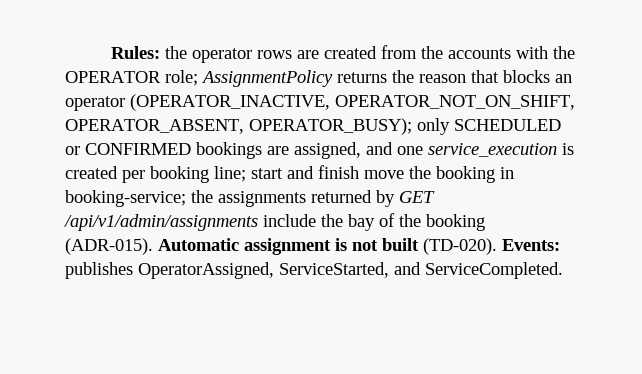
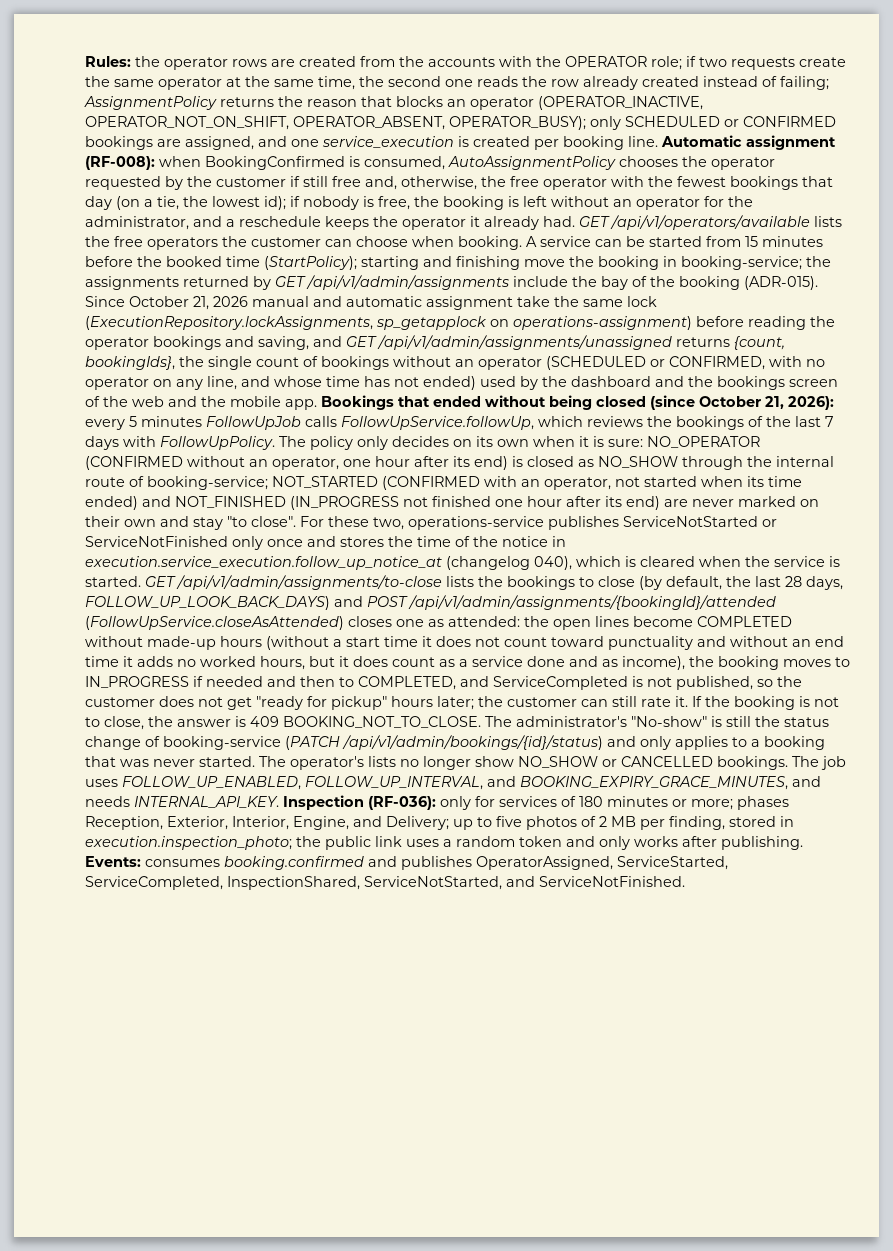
- Rules: the operator rows are created from the accounts with the OPERATOR role; AssignmentPolicy returns the reason that blocks an operator (OPERATOR_INACTIVE, OPERATOR_NOT_ON_SHIFT, OPERATOR_ABSENT, OPERATOR_BUSY); only SCHEDULED or CONFIRMED bookings are assigned, and one service_execution is created per booking line; start and finish move the booking in booking-service; the assignments returned by GET /api/v1/admin/assignments include the bay of the booking (ADR-015).
+ Rules: the operator rows are created from the accounts with the OPERATOR role; if two requests create the same operator at the same time, the second one reads the row already created instead of failing; AssignmentPolicy returns the reason that blocks an operator (OPERATOR_INACTIVE, OPERATOR_NOT_ON_SHIFT, OPERATOR_ABSENT, OPERATOR_BUSY); only SCHEDULED or CONFIRMED bookings are assigned, and one service_execution is created per booking line. Automatic assignment (RF-008): when BookingConfirmed is consumed, AutoAssignmentPolicy chooses the operator requested by the customer if still free and, otherwise, the free operator with the fewest bookings that day (on a tie, the lowest id); if nobody is free, the booking is left without an operator for the administrator, and a reschedule keeps the operator it already had. GET /api/v1/operators/available lists the free operators the customer can choose when booking. A service can be started from 15 minutes before the booked time (StartPolicy); starting and finishing move the booking in booking-service; the assignments returned by GET /api/v1/admin/assignments include the bay of the booking (ADR-015).
- Automatic assignment is not built (TD-020). Events: publishes OperatorAssigned, ServiceStarted, and ServiceCompleted.
+ Since October 21, 2026 manual and automatic assignment take the same lock (ExecutionRepository.lockAssignments, sp_getapplock on operations-assignment) before reading the operator bookings and saving, and GET /api/v1/admin/assignments/unassigned returns {count, bookingIds}, the single count of bookings without an operator (SCHEDULED or CONFIRMED, with no operator on any line, and whose time has not ended) used by the dashboard and the bookings screen of the web and the mobile app. Bookings that ended without being closed (since October 21, 2026): every 5 minutes FollowUpJob calls FollowUpService.followUp, which reviews the bookings of the last 7 days with FollowUpPolicy. The policy only decides on its own when it is sure: NO_OPERATOR (CONFIRMED without an operator, one hour after its end) is closed as NO_SHOW through the internal route of booking-service; NOT_STARTED (CONFIRMED with an operator, not started when its time ended) and NOT_FINISHED (IN_PROGRESS not finished one hour after its end) are never marked on their own and stay "to close". For these two, operations-service publishes ServiceNotStarted or ServiceNotFinished only once and stores the time of the notice in execution.service_execution.follow_up_notice_at (changelog 040), which is cleared when the service is started. GET /api/v1/admin/assignments/to-close lists the bookings to close (by default, the last 28 days, FOLLOW_UP_LOOK_BACK_DAYS) and POST /api/v1/admin/assignments/{bookingId}/attended (FollowUpService.closeAsAttended) closes one as attended: the open lines become COMPLETED without made-up hours (without a start time it does not count toward punctuality and without an end time it adds no worked hours, but it does count as a service done and as income), the booking moves to IN_PROGRESS if needed and then to COMPLETED, and ServiceCompleted is not published, so the customer does not get "ready for pickup" hours later; the customer can still rate it. If the booking is not to close, the answer is 409 BOOKING_NOT_TO_CLOSE. The administrator's "No-show" is still the status change of booking-service (PATCH /api/v1/admin/bookings/{id}/status) and only applies to a booking that was never started. The operator's lists no longer show NO_SHOW or CANCELLED bookings. The job uses FOLLOW_UP_ENABLED, FOLLOW_UP_INTERVAL, and BOOKING_EXPIRY_GRACE_MINUTES, and needs INTERNAL_API_KEY. Inspection (RF-036): only for services of 180 minutes or more; phases Reception, Exterior, Interior, Engine, and Delivery; up to five photos of 2 MB per finding, stored in execution.inspection_photo; the public link uses a random token and only works after publishing. Events: consumes booking.confirmed and publishes OperatorAssigned, ServiceStarted, ServiceCompleted, InspectionShared, ServiceNotStarted, and ServiceNotFinished.

